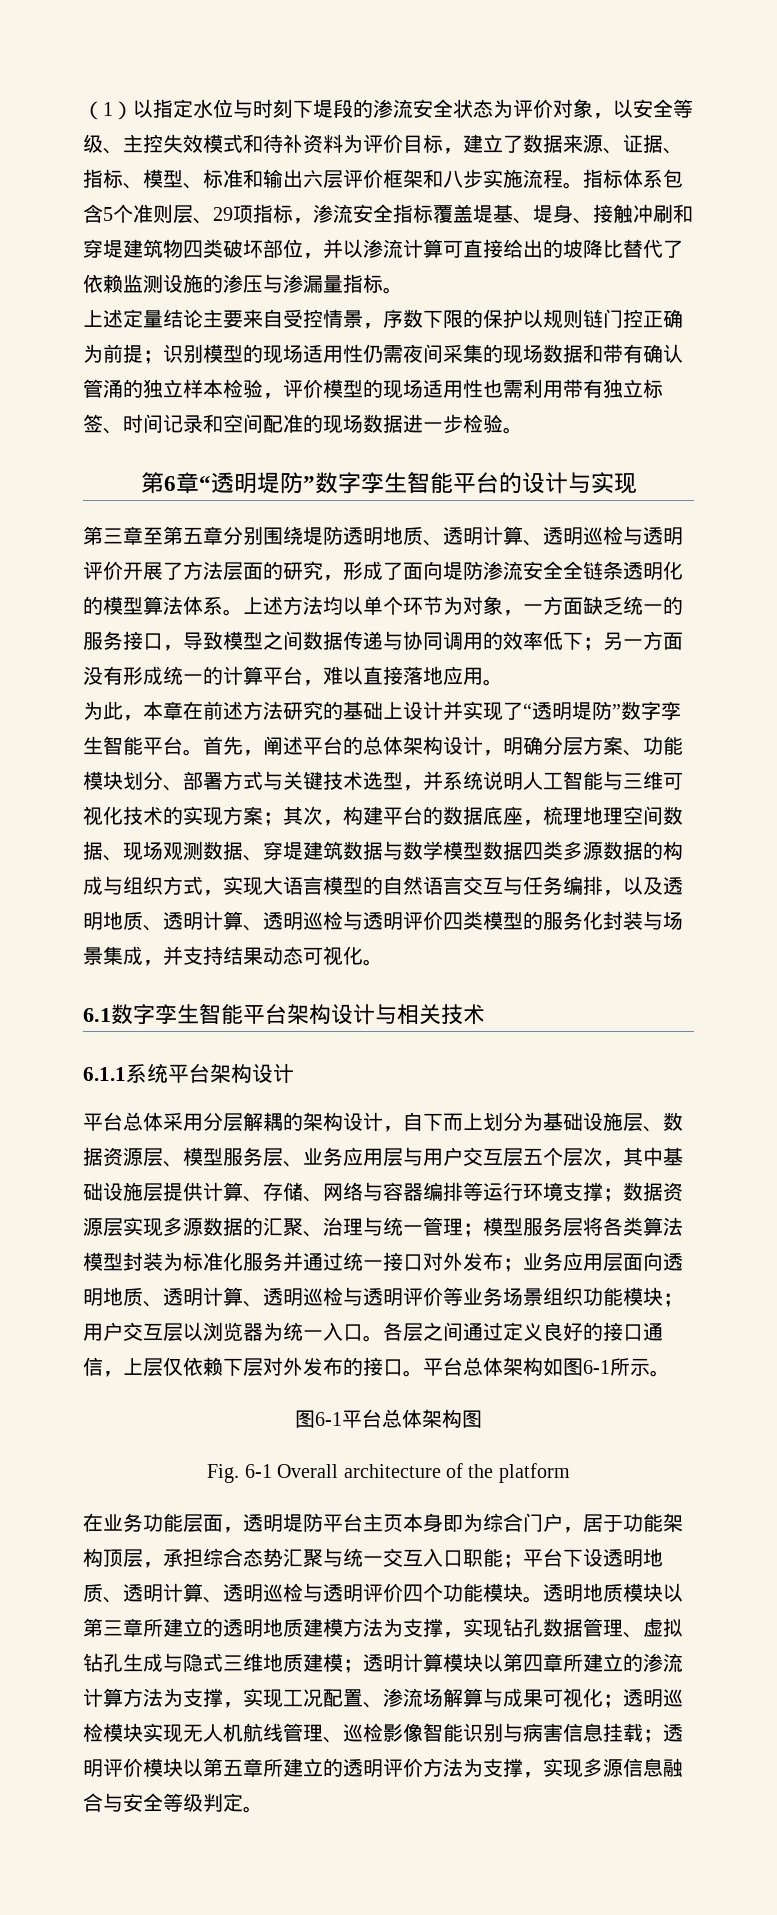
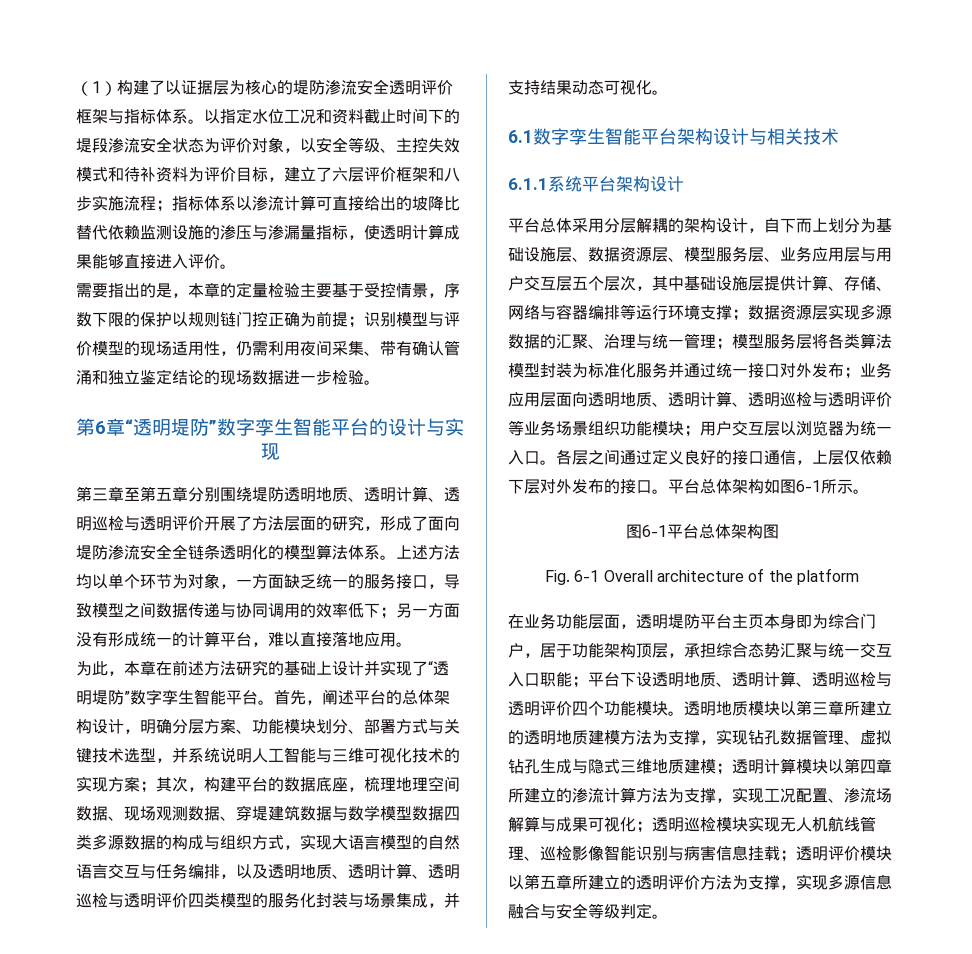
- （1）以指定水位与时刻下堤段的渗流安全状态为评价对象，以安全等级、主控失效模式和待补资料为评价目标，建立了数据来源、证据、指标、模型、标准和输出六层评价框架和八步实施流程。指标体系包含5个准则层、29项指标，渗流安全指标覆盖堤基、堤身、接触冲刷和穿堤建筑物四类破坏部位，并以渗流计算可直接给出的坡降比替代了依赖监测设施的渗压与渗漏量指标。
- 上述定量结论主要来自受控情景，序数下限的保护以规则链门控正确为前提；
+ （1）构建了以证据层为核心的堤防渗流安全透明评价框架与指标体系。以指定水位工况和资料截止时间下的堤段渗流安全状态为评价对象，以安全等级、主控失效模式和待补资料为评价目标，建立了六层评价框架和八步实施流程；指标体系以渗流计算可直接给出的坡降比替代依赖监测设施的渗压与渗漏量指标，使透明计算成果能够直接进入评价。
+ 需要指出的是，本章的定量检验主要基于受控情景，序数下限的保护以规则链门控正确为前提；
- 识别模型的现场适用性仍需夜间采集的现场数据和带有确认管涌的独立样本检验，评价模型的现场适用性也需利用带有独立标签、时间记录和空间配准的现场数据进一步检验。
+ 识别模型与评价模型的现场适用性，仍需利用夜间采集、带有确认管涌和独立鉴定结论的现场数据进一步检验。

